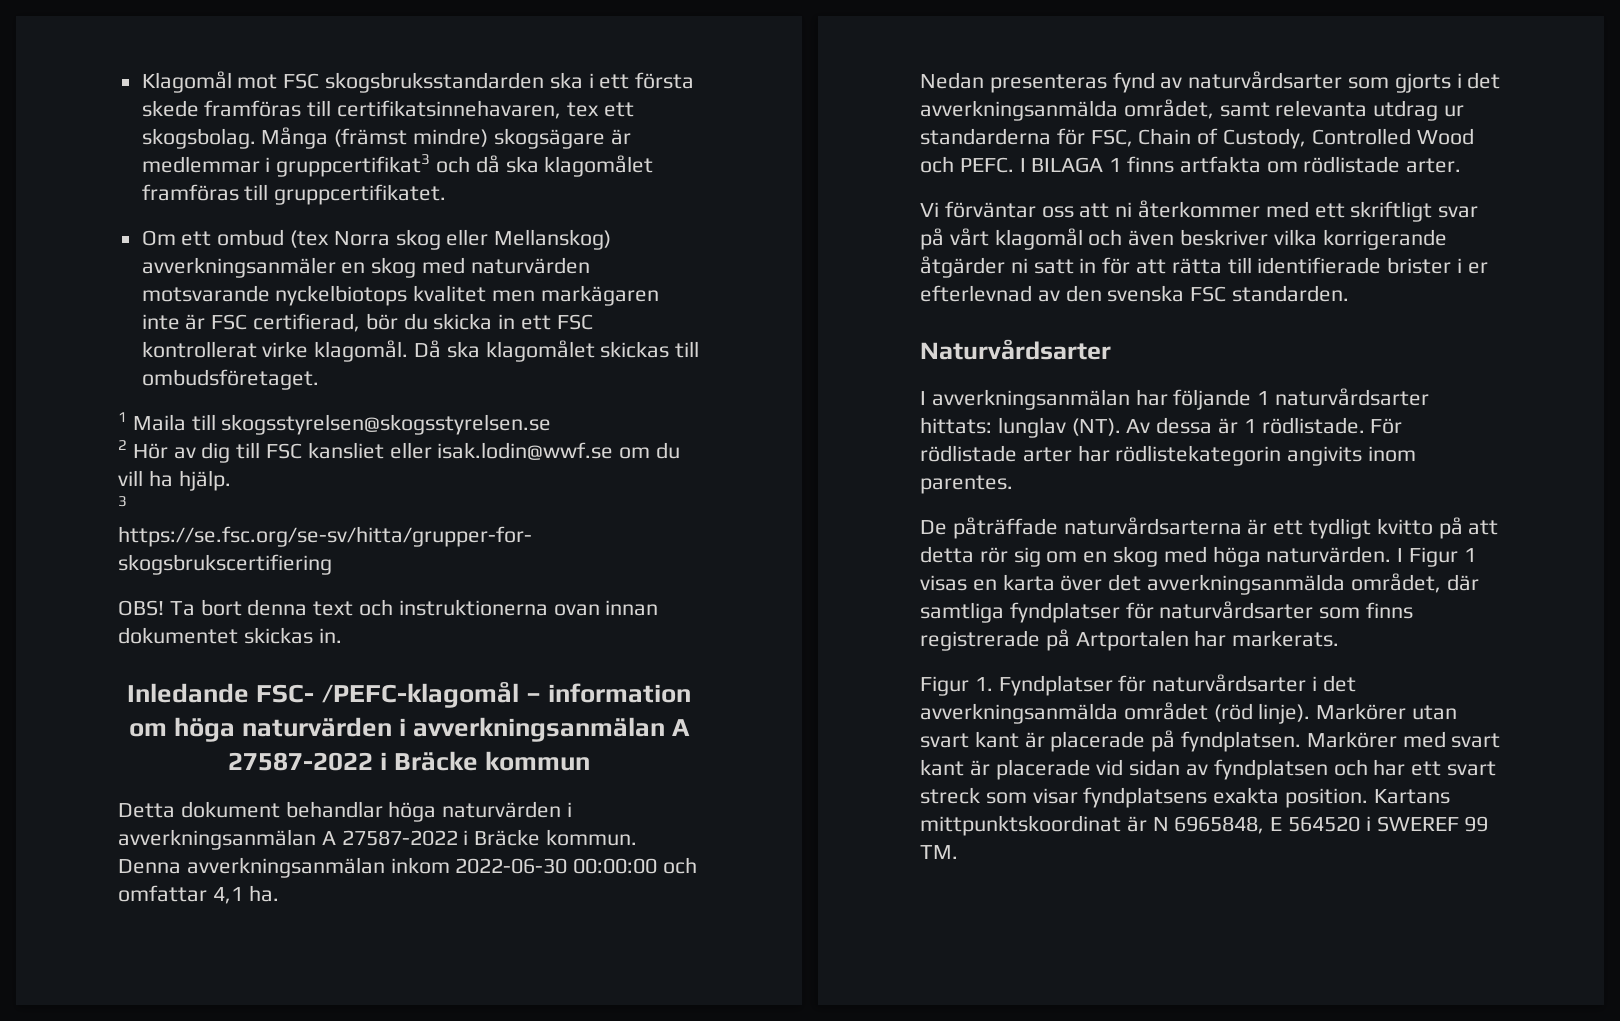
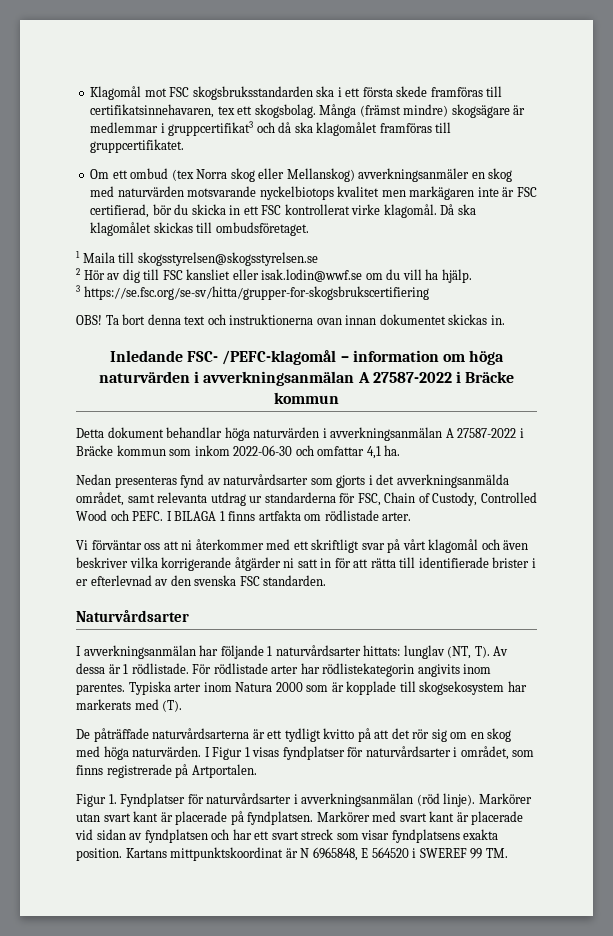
- Detta dokument behandlar höga naturvärden i avverkningsanmälan A 27587-2022 i Bräcke kommun. Denna avverkningsanmälan inkom 2022-06-30 00:00:00 och omfattar 4,1 ha.
+ Detta dokument behandlar höga naturvärden i avverkningsanmälan A 27587-2022 i Bräcke kommun som inkom 2022-06-30 och omfattar 4,1 ha.
- I avverkningsanmälan har följande 1 naturvårdsarter hittats: lunglav (NT). Av dessa är 1 rödlistade.
+ I avverkningsanmälan har följande 1 naturvårdsarter hittats: lunglav (NT, T). Av dessa är 1 rödlistade.
+ Typiska arter inom Natura 2000 som är kopplade till skogsekosystem har markerats med (T).
- De påträffade naturvårdsarterna är ett tydligt kvitto på att detta rör sig om en skog med höga naturvärden.
+ De påträffade naturvårdsarterna är ett tydligt kvitto på att det rör sig om en skog med höga naturvärden.
- I Figur 1 visas en karta över det avverkningsanmälda området, där samtliga fyndplatser för naturvårdsarter som finns registrerade på Artportalen har markerats.
+ I Figur 1 visas fyndplatser för naturvårdsarter i området, som finns registrerade på Artportalen.
- Figur 1. Fyndplatser för naturvårdsarter i det avverkningsanmälda området (röd linje).
+ Figur 1. Fyndplatser för naturvårdsarter i avverkningsanmälan (röd linje).

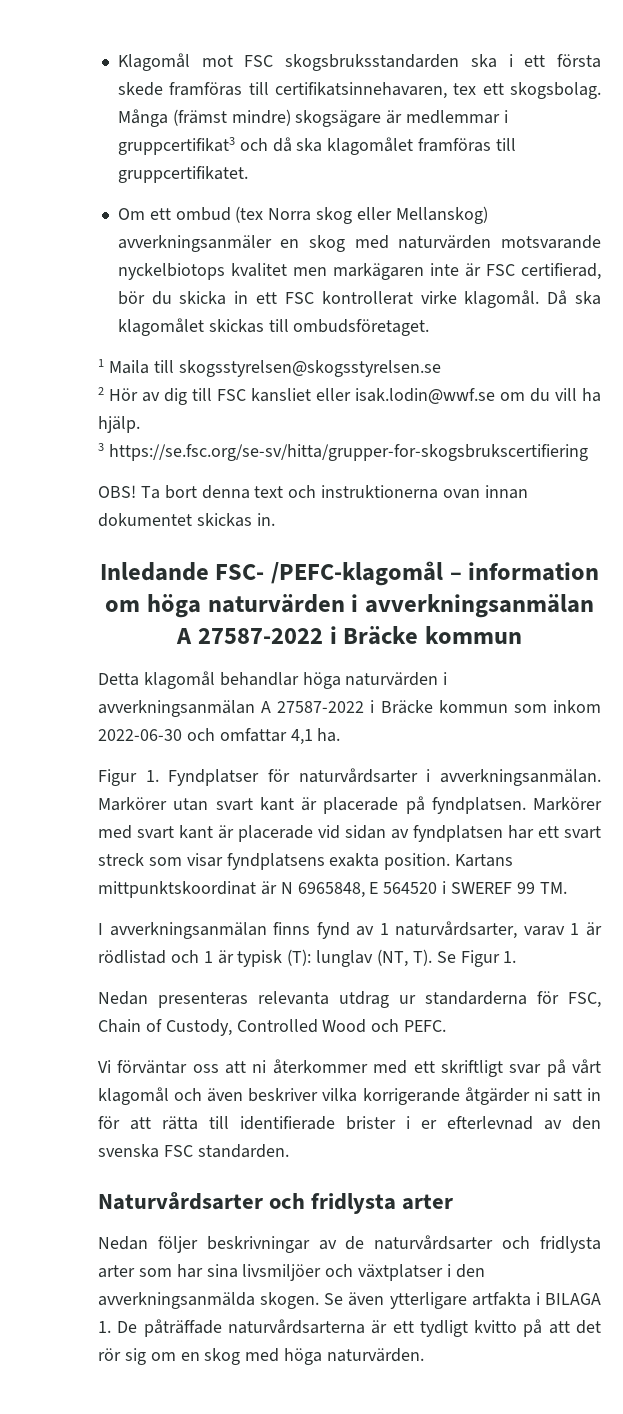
- Detta dokument behandlar höga naturvärden i avverkningsanmälan A 27587-2022 i Bräcke kommun som inkom 2022-06-30 och omfattar 4,1 ha.
+ Detta klagomål behandlar höga naturvärden i avverkningsanmälan A 27587-2022 i Bräcke kommun som inkom 2022-06-30 och omfattar 4,1 ha.
- Nedan presenteras fynd av naturvårdsarter som gjorts i det avverkningsanmälda området, samt relevanta utdrag ur standarderna för FSC, Chain of Custody, Controlled Wood och PEFC. I BILAGA 1 finns artfakta om rödlistade arter.
+ Figur 1. Fyndplatser för naturvårdsarter i avverkningsanmälan. Markörer utan svart kant är placerade på fyndplatsen. Markörer med svart kant är placerade vid sidan av fyndplatsen har ett svart streck som visar fyndplatsens exakta position. Kartans mittpunktskoordinat är N 6965848, E 564520 i SWEREF 99 TM.
+ I avverkningsanmälan finns fynd av 1 naturvårdsarter, varav 1 är rödlistad och 1 är typisk (T): lunglav (NT, T). Se Figur 1.
+ Nedan presenteras relevanta utdrag ur standarderna för FSC, Chain of Custody, Controlled Wood och PEFC.
- Naturvårdsarter
- I avverkningsanmälan har följande 1 naturvårdsarter hittats: lunglav (NT, T). Av dessa är 1 rödlistade. För rödlistade arter har rödlistekategorin angivits inom parentes. Typiska arter inom Natura 2000 som är kopplade till skogsekosystem har markerats med (T).
- De påträffade naturvårdsarterna är ett tydligt kvitto på att det rör sig om en skog med höga naturvärden. I Figur 1 visas fyndplatser för naturvårdsarter i området, som finns registrerade på Artportalen.
- Figur 1. Fyndplatser för naturvårdsarter i avverkningsanmälan (röd linje). Markörer utan svart kant är placerade på fyndplatsen. Markörer med svart kant är placerade vid sidan av fyndplatsen och har ett svart streck som visar fyndplatsens exakta position. Kartans mittpunktskoordinat är N 6965848, E 564520 i SWEREF 99 TM.
+ Naturvårdsarter och fridlysta arter
+ Nedan följer beskrivningar av de naturvårdsarter och fridlysta arter som har sina livsmiljöer och växtplatser i den avverkningsanmälda skogen. Se även ytterligare artfakta i BILAGA 1. De påträffade naturvårdsarterna är ett tydligt kvitto på att det rör sig om en skog med höga naturvärden.

